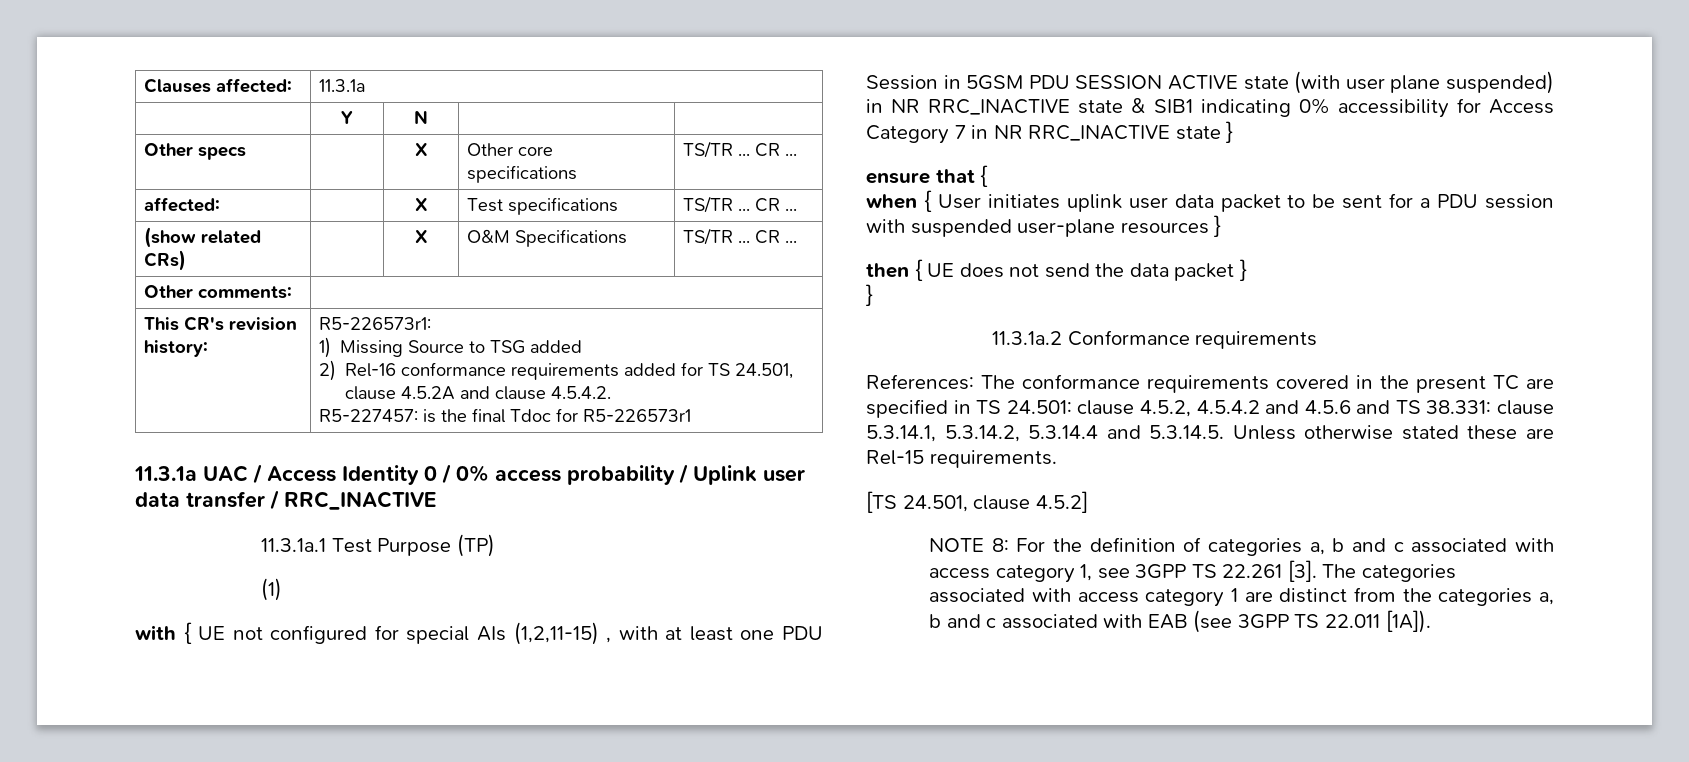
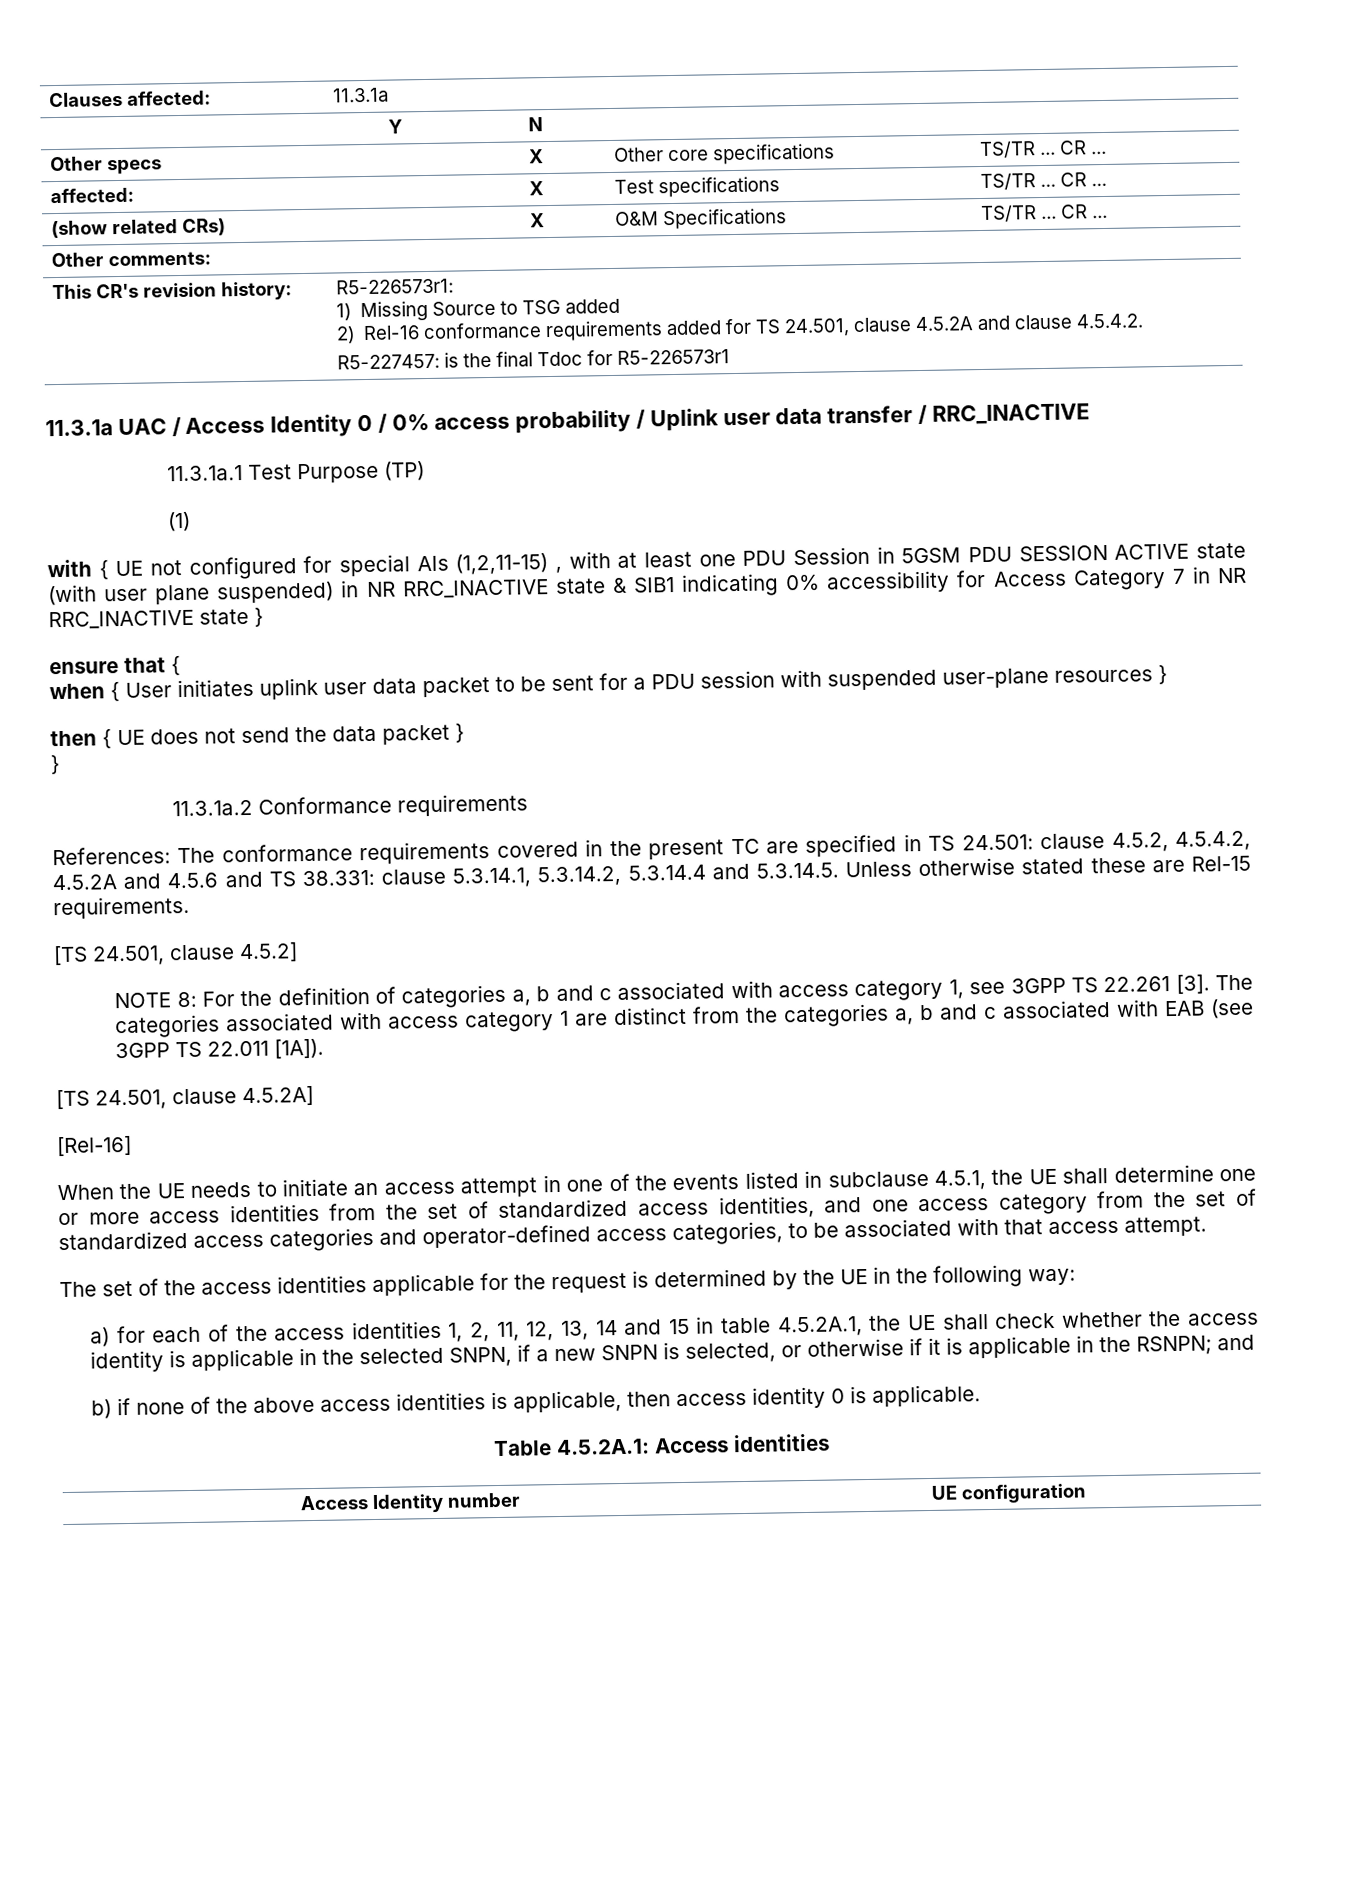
- References: The conformance requirements covered in the present TC are specified in TS 24.501: clause 4.5.2, 4.5.4.2 and 4.5.6 and TS 38.331: clause 5.3.14.1, 5.3.14.2, 5.3.14.4 and 5.3.14.5. Unless otherwise stated these are Rel-15 requirements.
+ References: The conformance requirements covered in the present TC are specified in TS 24.501: clause 4.5.2, 4.5.4.2, 4.5.2A and 4.5.6 and TS 38.331: clause 5.3.14.1, 5.3.14.2, 5.3.14.4 and 5.3.14.5. Unless otherwise stated these are Rel-15 requirements.
+ [TS 24.501, clause 4.5.2A]
+ [Rel-16]
+ When the UE needs to initiate an access attempt in one of the events listed in subclause 4.5.1, the UE shall determine one or more access identities from the set of standardized access identities, and one access category from the set of standardized access categories and operator-defined access categories, to be associated with that access attempt.
+ The set of the access identities applicable for the request is determined by the UE in the following way:
+ a) for each of the access identities 1, 2, 11, 12, 13, 14 and 15 in table 4.5.2A.1, the UE shall check whether the access identity is applicable in the selected SNPN, if a new SNPN is selected, or otherwise if it is applicable in the RSNPN; and
+ b) if none of the above access identities is applicable, then access identity 0 is applicable.
+ Table 4.5.2A.1: Access identities
+ Access Identity number | UE configuration

